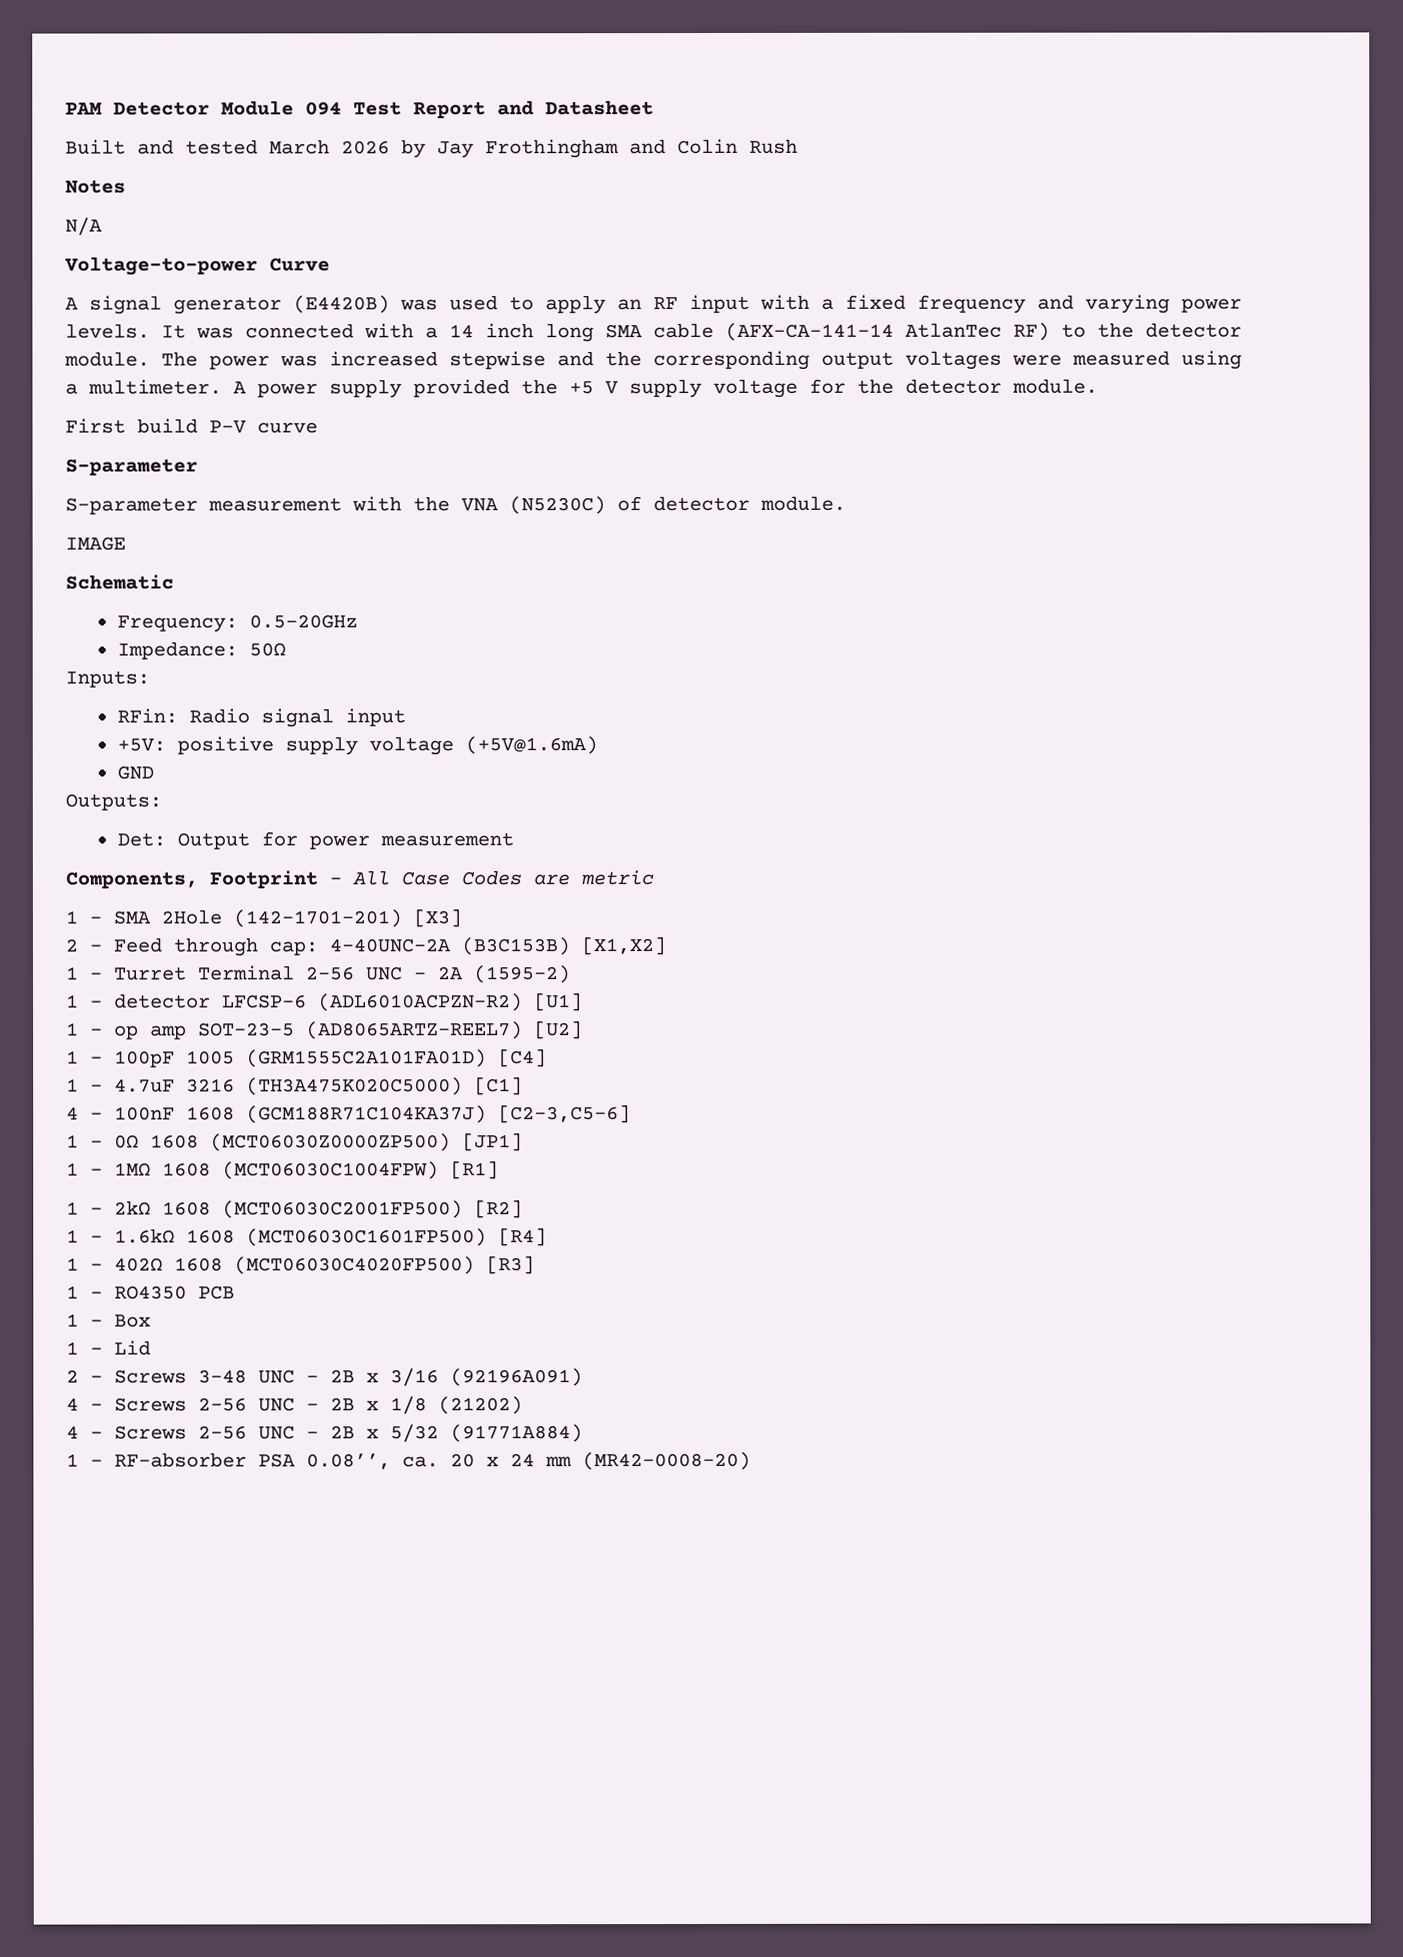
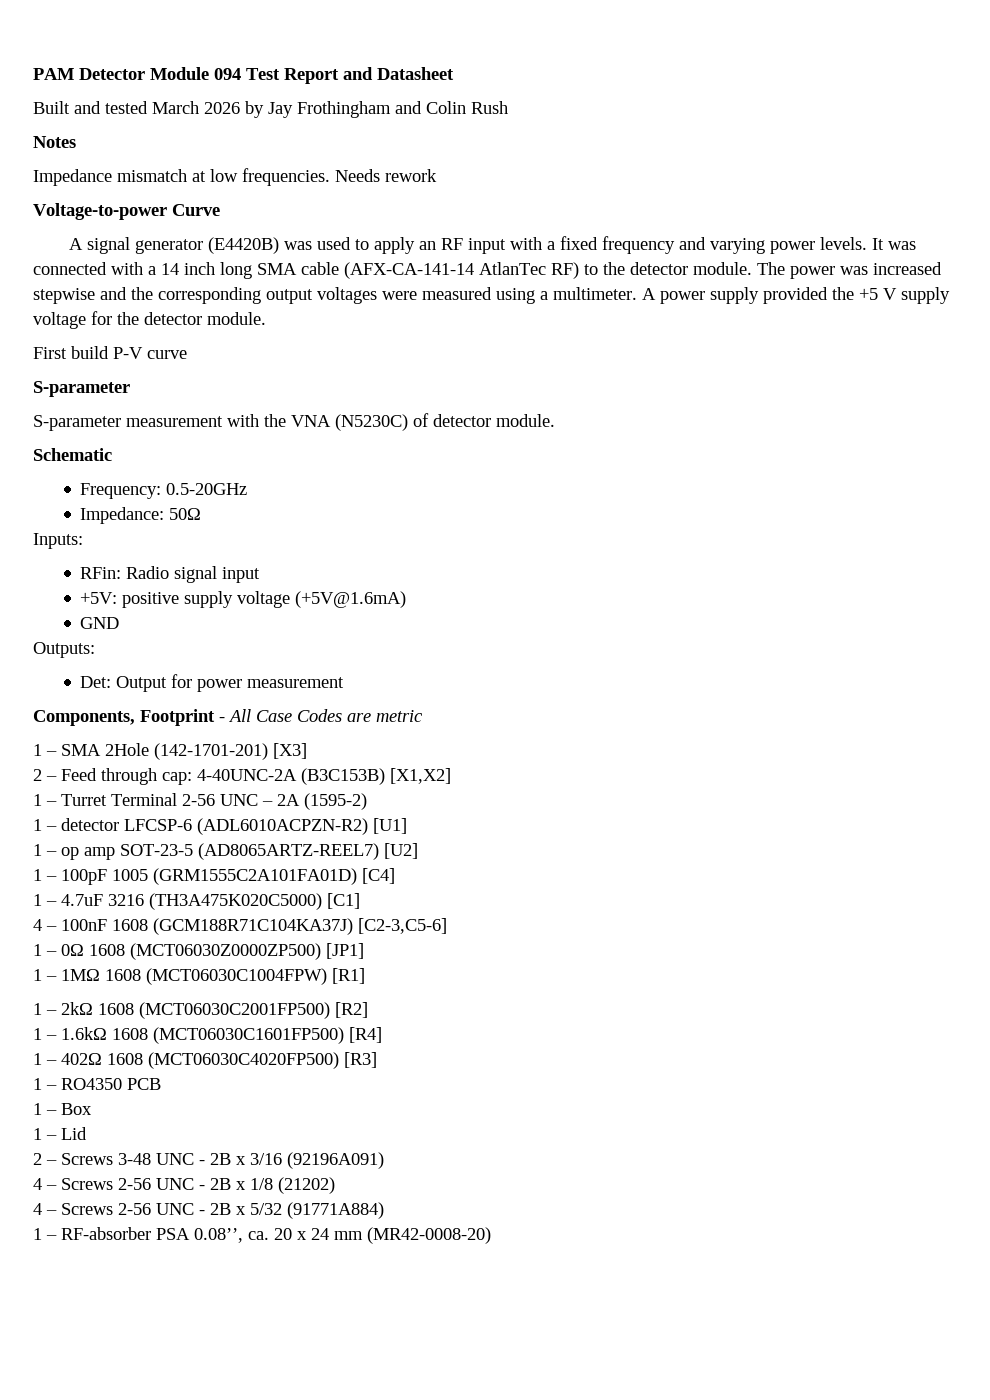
- N/A
+ Impedance mismatch at low frequencies. Needs rework
- IMAGE

